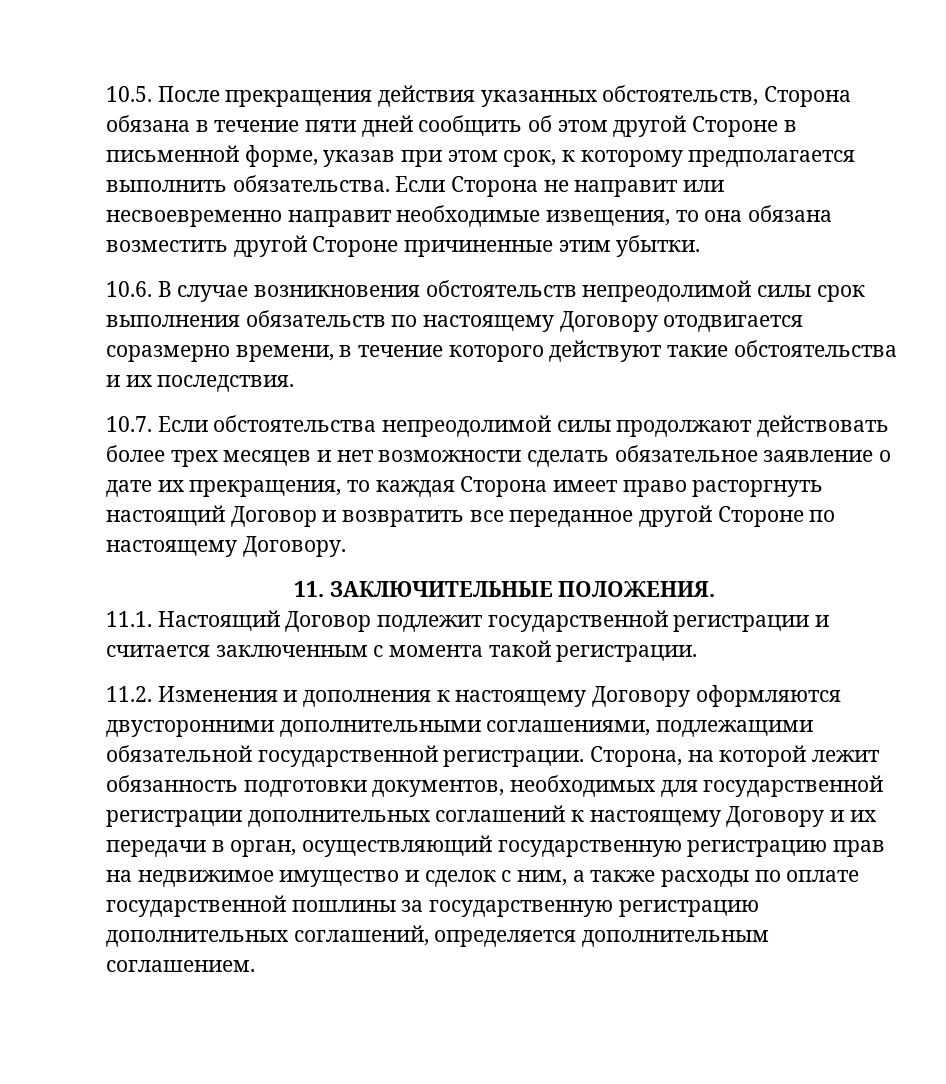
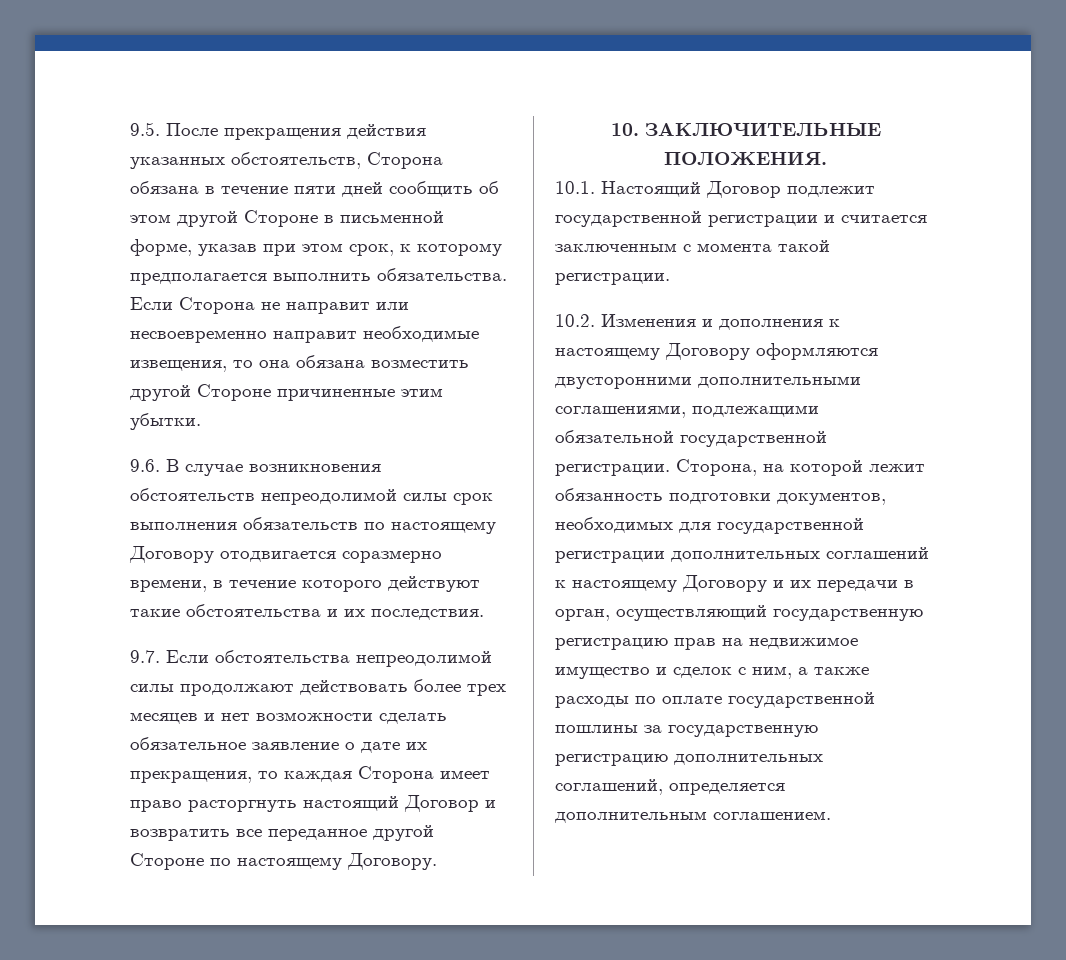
- 10.5. После прекращения действия указанных обстоятельств, Сторона обязана в течение пяти дней сообщить об этом другой Стороне в письменной форме, указав при этом срок, к которому предполагается выполнить обязательства.
+ 9.5. После прекращения действия указанных обстоятельств, Сторона обязана в течение пяти дней сообщить об этом другой Стороне в письменной форме, указав при этом срок, к которому предполагается выполнить обязательства.
- 10.6. В случае возникновения обстоятельств непреодолимой силы срок выполнения обязательств по настоящему Договору отодвигается соразмерно времени, в течение которого действуют такие обстоятельства и их последствия.
+ 9.6. В случае возникновения обстоятельств непреодолимой силы срок выполнения обязательств по настоящему Договору отодвигается соразмерно времени, в течение которого действуют такие обстоятельства и их последствия.
- 10.7. Если обстоятельства непреодолимой силы продолжают действовать более трех месяцев и нет возможности сделать обязательное заявление о дате их прекращения, то каждая Сторона имеет право расторгнуть настоящий Договор и возвратить все переданное другой Стороне по настоящему Договору.
+ 9.7. Если обстоятельства непреодолимой силы продолжают действовать более трех месяцев и нет возможности сделать обязательное заявление о дате их прекращения, то каждая Сторона имеет право расторгнуть настоящий Договор и возвратить все переданное другой Стороне по настоящему Договору.
- 11. ЗАКЛЮЧИТЕЛЬНЫЕ ПОЛОЖЕНИЯ.
+ 10. ЗАКЛЮЧИТЕЛЬНЫЕ ПОЛОЖЕНИЯ.
- 11.1. Настоящий Договор подлежит государственной регистрации и считается заключенным с момента такой регистрации.
+ 10.1. Настоящий Договор подлежит государственной регистрации и считается заключенным с момента такой регистрации.
- 11.2. Изменения и дополнения к настоящему Договору оформляются двусторонними дополнительными соглашениями, подлежащими обязательной государственной регистрации.
+ 10.2. Изменения и дополнения к настоящему Договору оформляются двусторонними дополнительными соглашениями, подлежащими обязательной государственной регистрации.

